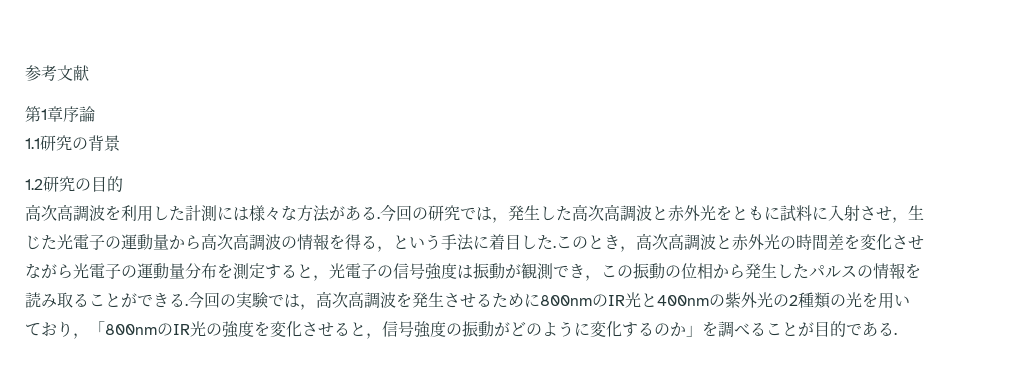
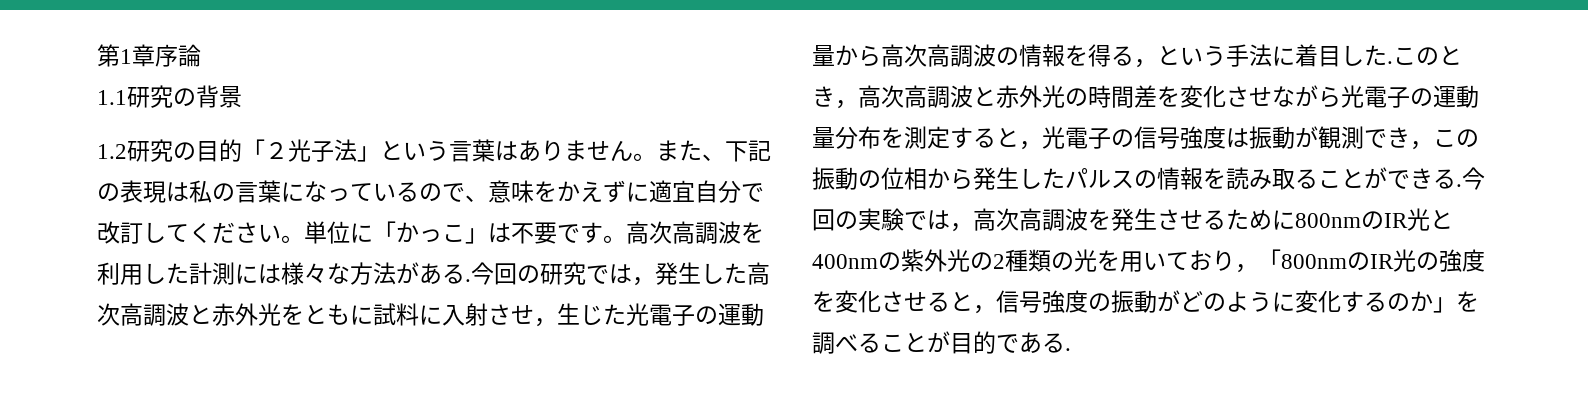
- 参考文献
- 1.2研究の目的
- 高次高調波を利用した計測には様々な方法がある.
+ 1.2研究の目的「２光子法」という言葉はありません。また、下記の表現は私の言葉になっているので、意味をかえずに適宜自分で改訂してください。単位に「かっこ」は不要です。高次高調波を利用した計測には様々な方法がある.

